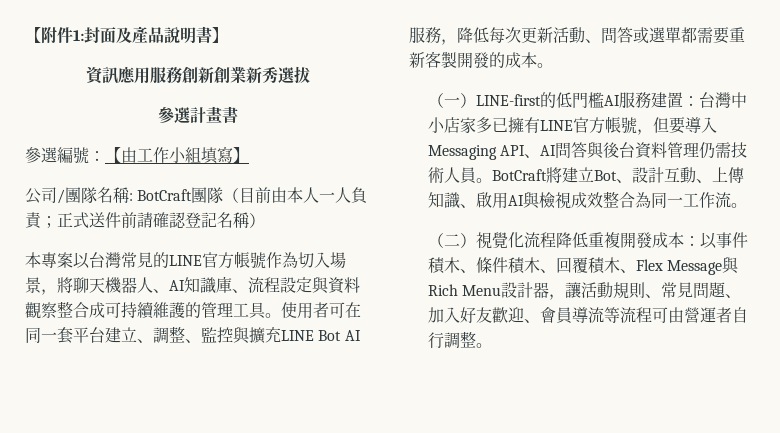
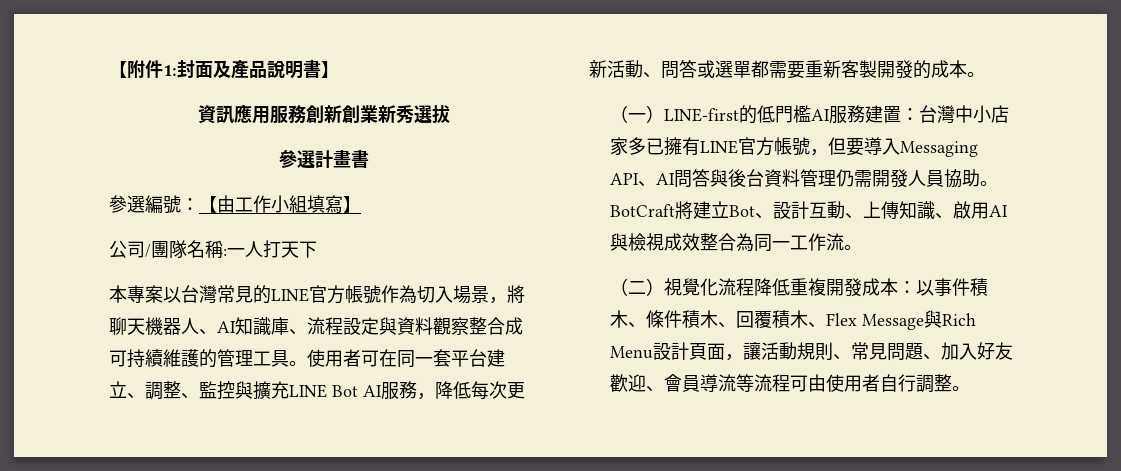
- 公司/團隊名稱: BotCraft團隊（目前由本人一人負責；正式送件前請確認登記名稱）
+ 公司/團隊名稱:一人打天下
- （一）LINE-first的低門檻AI服務建置：台灣中小店家多已擁有LINE官方帳號，但要導入Messaging API、AI問答與後台資料管理仍需技術人員。
+ （一）LINE-first的低門檻AI服務建置：台灣中小店家多已擁有LINE官方帳號，但要導入Messaging API、AI問答與後台資料管理仍需開發人員協助。
- （二）視覺化流程降低重複開發成本：以事件積木、條件積木、回覆積木、Flex Message與Rich Menu設計器，讓活動規則、常見問題、加入好友歡迎、會員導流等流程可由營運者自行調整。
+ （二）視覺化流程降低重複開發成本：以事件積木、條件積木、回覆積木、Flex Message與Rich Menu設計頁面，讓活動規則、常見問題、加入好友歡迎、會員導流等流程可由使用者自行調整。

